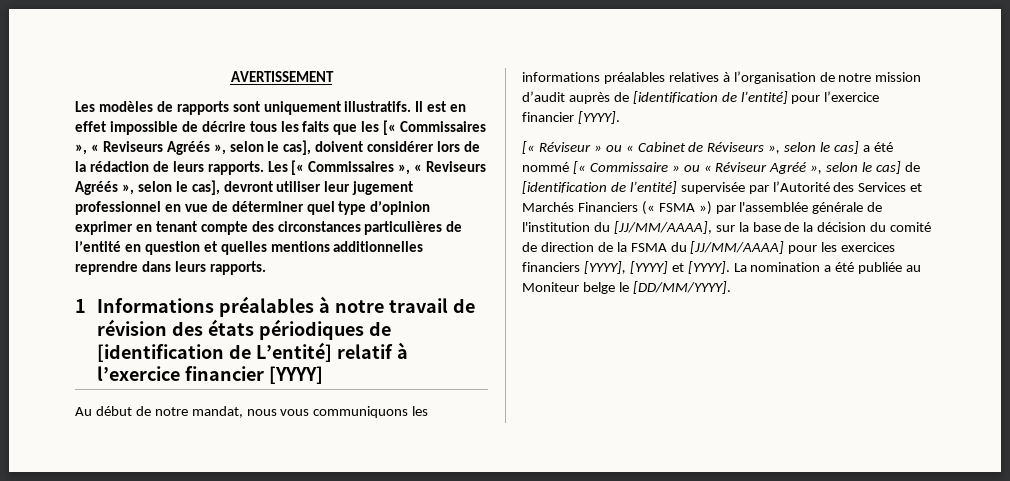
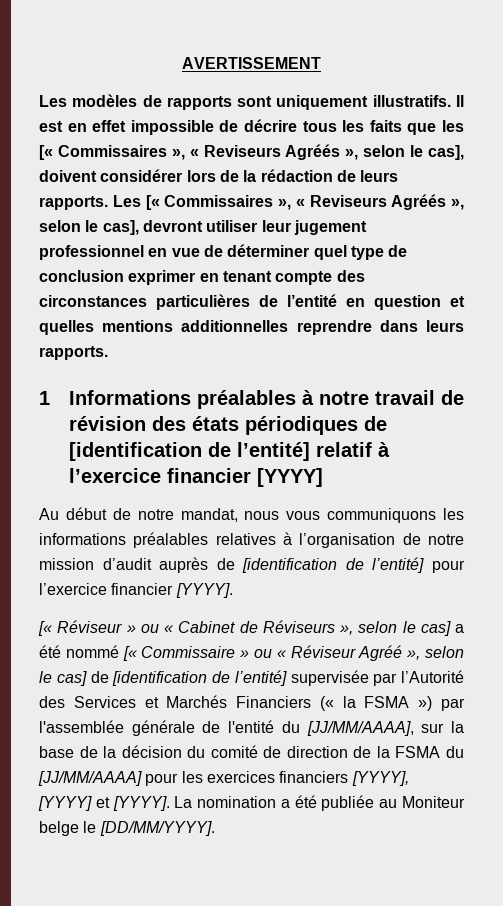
- Les [« Commissaires », « Reviseurs Agréés », selon le cas], devront utiliser leur jugement professionnel en vue de déterminer quel type d’opinion exprimer en tenant compte des circonstances particulières de l’entité en question et quelles mentions additionnelles reprendre dans leurs rapports.
+ Les [« Commissaires », « Reviseurs Agréés », selon le cas], devront utiliser leur jugement professionnel en vue de déterminer quel type de conclusion exprimer en tenant compte des circonstances particulières de l’entité en question et quelles mentions additionnelles reprendre dans leurs rapports.
- 1 Informations préalables à notre travail de révision des états périodiques de [identification de L’entité] relatif à l’exercice financier [YYYY]
+ 1 Informations préalables à notre travail de révision des états périodiques de [identification de l’entité] relatif à l’exercice financier [YYYY]
- [« Réviseur » ou « Cabinet de Réviseurs », selon le cas] a été nommé [« Commissaire » ou « Réviseur Agréé », selon le cas] de [identification de l’entité] supervisée par l’Autorité des Services et Marchés Financiers (« FSMA ») par l'assemblée générale de l'institution du [JJ/MM/AAAA], sur la base de la décision du comité de direction de la FSMA du [JJ/MM/AAAA] pour les exercices financiers [YYYY], [YYYY] et [YYYY].
+ [« Réviseur » ou « Cabinet de Réviseurs », selon le cas] a été nommé [« Commissaire » ou « Réviseur Agréé », selon le cas] de [identification de l’entité] supervisée par l’Autorité des Services et Marchés Financiers (« la FSMA ») par l'assemblée générale de l'entité du [JJ/MM/AAAA], sur la base de la décision du comité de direction de la FSMA du [JJ/MM/AAAA] pour les exercices financiers [YYYY], [YYYY] et [YYYY].

